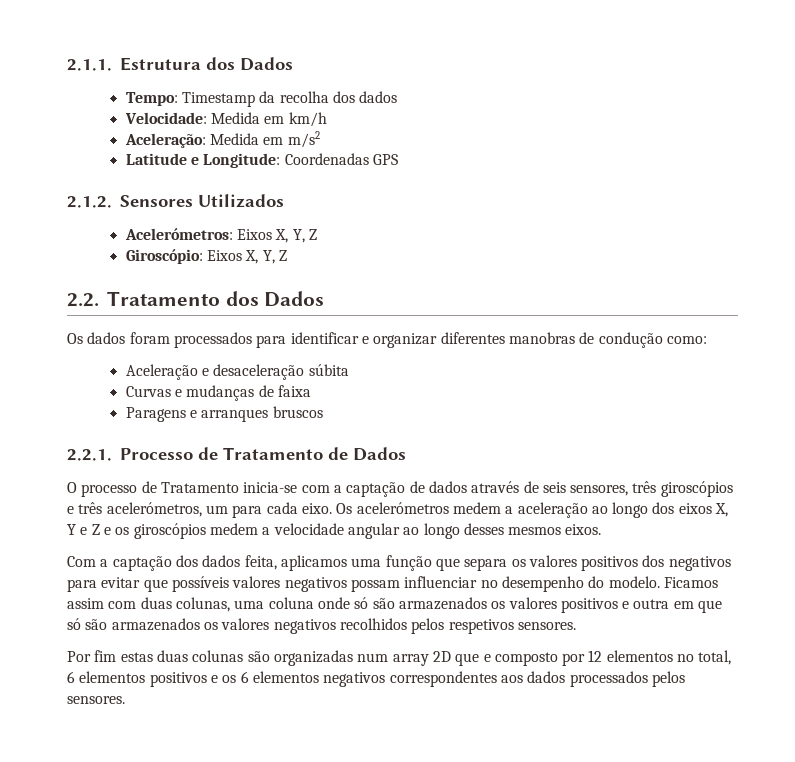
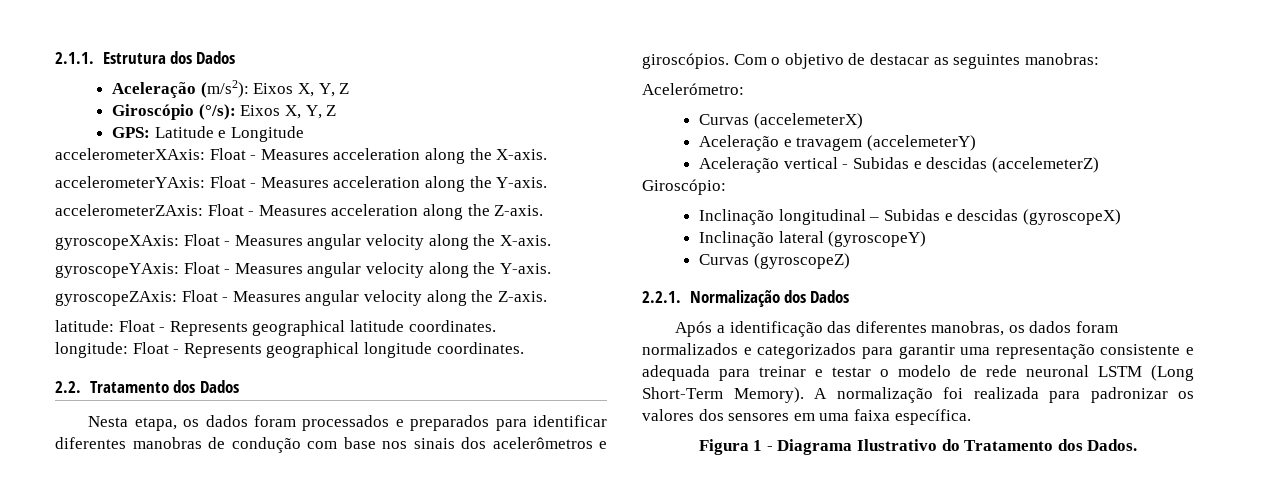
- Tempo: Timestamp da recolha dos dados
- Velocidade: Medida em km/h
- Aceleração: Medida em m/s2
- Latitude e Longitude: Coordenadas GPS
- 2.1.2. Sensores Utilizados
- Acelerómetros: Eixos X, Y, Z
- Giroscópio: Eixos X, Y, Z
+ Aceleração (m/s2): Eixos X, Y, Z
+ Giroscópio (°/s): Eixos X, Y, Z
+ GPS: Latitude e Longitude
+ accelerometerXAxis: Float - Measures acceleration along the X-axis.
+ accelerometerYAxis: Float - Measures acceleration along the Y-axis.
+ accelerometerZAxis: Float - Measures acceleration along the Z-axis.
+ gyroscopeXAxis: Float - Measures angular velocity along the X-axis.
+ gyroscopeYAxis: Float - Measures angular velocity along the Y-axis.
+ gyroscopeZAxis: Float - Measures angular velocity along the Z-axis.
+ latitude: Float - Represents geographical latitude coordinates.
+ longitude: Float - Represents geographical longitude coordinates.
  2.2. Tratamento dos Dados
- Os dados foram processados para identificar e organizar diferentes manobras de condução como:
- Aceleração e desaceleração súbita
- Curvas e mudanças de faixa
- Paragens e arranques bruscos
- 2.2.1. Processo de Tratamento de Dados
- O processo de Tratamento inicia-se com a captação de dados através de seis sensores, três giroscópios e três acelerómetros, um para cada eixo. Os acelerómetros medem a aceleração ao longo dos eixos X, Y e Z e os giroscópios medem a velocidade angular ao longo desses mesmos eixos.
- Com a captação dos dados feita, aplicamos uma função que separa os valores positivos dos negativos para evitar que possíveis valores negativos possam influenciar no desempenho do modelo. Ficamos assim com duas colunas, uma coluna onde só são armazenados os valores positivos e outra em que só são armazenados os valores negativos recolhidos pelos respetivos sensores.
- Por fim estas duas colunas são organizadas num array 2D que e composto por 12 elementos no total, 6 elementos positivos e os 6 elementos negativos correspondentes aos dados processados pelos sensores.
+ Nesta etapa, os dados foram processados e preparados para identificar diferentes manobras de condução com base nos sinais dos acelerômetros e giroscópios. Com o objetivo de destacar as seguintes manobras:
+ Acelerómetro:
+ Curvas (accelemeterX)
+ Aceleração e travagem (accelemeterY)
+ Aceleração vertical - Subidas e descidas (accelemeterZ)
+ Giroscópio:
+ Inclinação longitudinal – Subidas e descidas (gyroscopeX)
+ Inclinação lateral (gyroscopeY)
+ Curvas (gyroscopeZ)
+ 2.2.1. Normalização dos Dados
+ Após a identificação das diferentes manobras, os dados foram normalizados e categorizados para garantir uma representação consistente e adequada para treinar e testar o modelo de rede neuronal LSTM (Long Short-Term Memory). A normalização foi realizada para padronizar os valores dos sensores em uma faixa específica.
+ Figura 1 - Diagrama Ilustrativo do Tratamento dos Dados.

